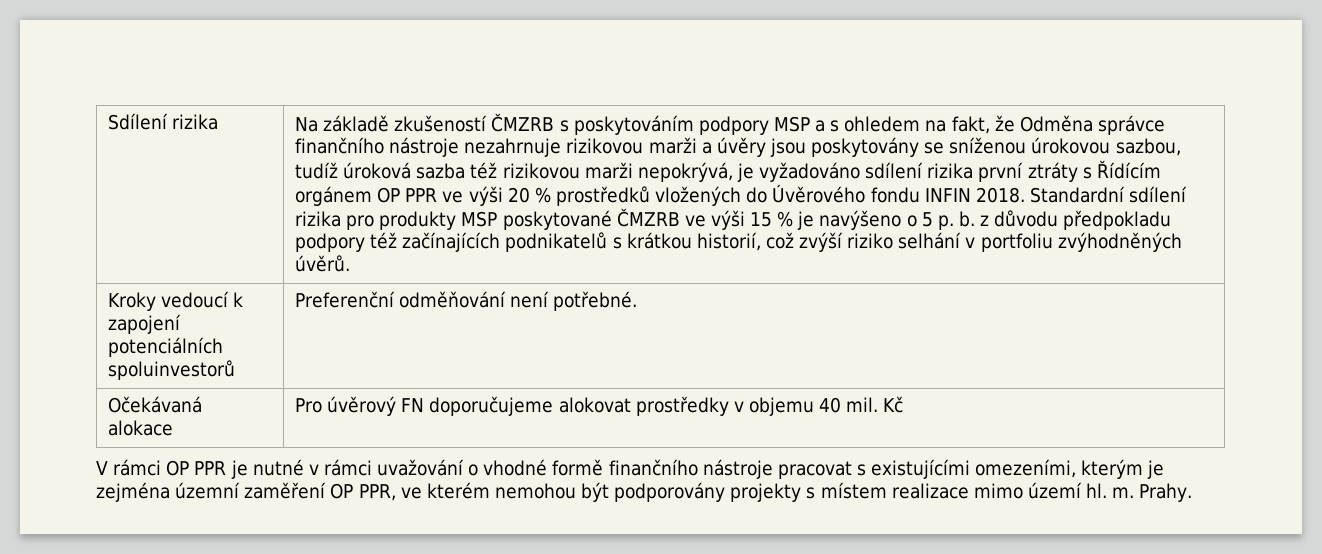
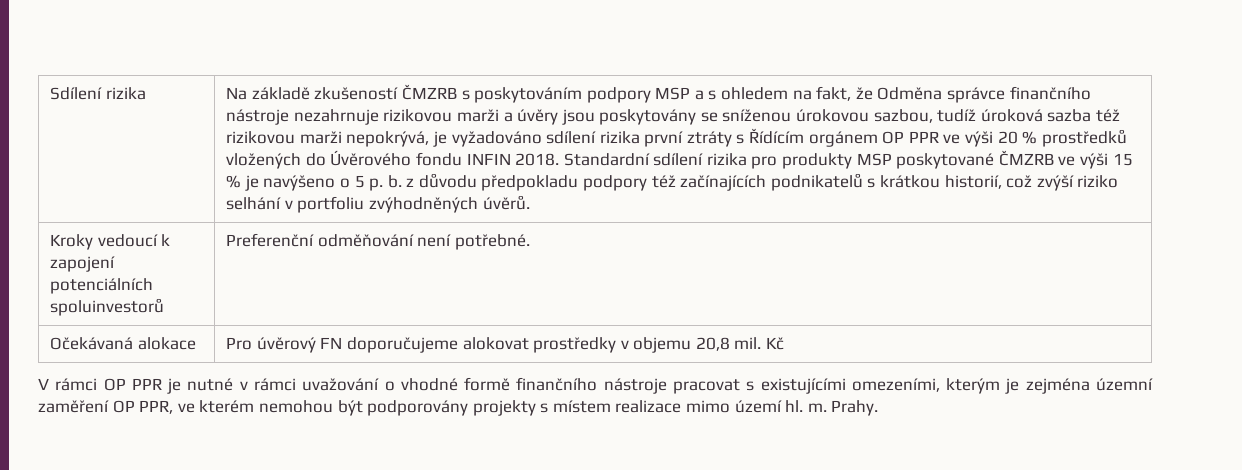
- Očekávaná alokace | Pro úvěrový FN doporučujeme alokovat prostředky v objemu 40 mil. Kč
+ Očekávaná alokace | Pro úvěrový FN doporučujeme alokovat prostředky v objemu 20,8 mil. Kč

